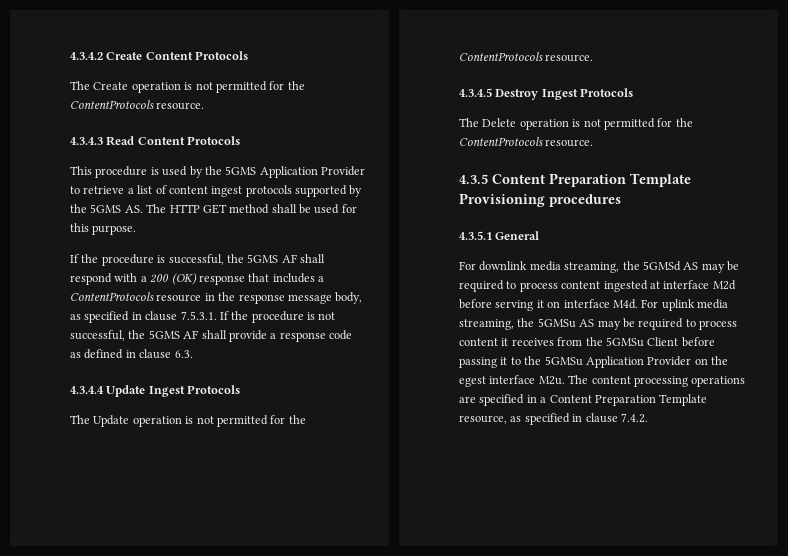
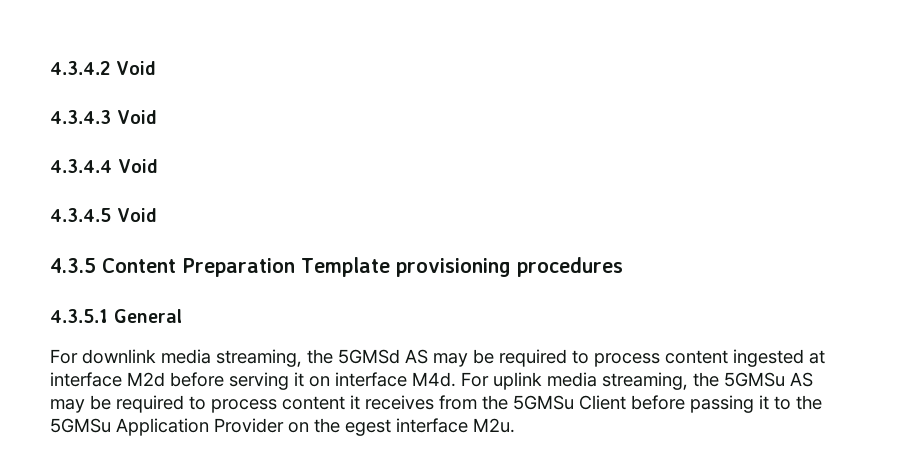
- 4.3.4.2 Create Content Protocols
- The Create operation is not permitted for the ContentProtocols resource.
- 4.3.4.3 Read Content Protocols
- This procedure is used by the 5GMS Application Provider to retrieve a list of content ingest protocols supported by the 5GMS AS. The HTTP GET method shall be used for this purpose.
- If the procedure is successful, the 5GMS AF shall respond with a 200 (OK) response that includes a ContentProtocols resource in the response message body, as specified in clause 7.5.3.1. If the procedure is not successful, the 5GMS AF shall provide a response code as defined in clause 6.3.
- 4.3.4.4 Update Ingest Protocols
- The Update operation is not permitted for the ContentProtocols resource.
- 4.3.4.5 Destroy Ingest Protocols
- The Delete operation is not permitted for the ContentProtocols resource.
+ 4.3.4.2 Void
+ 4.3.4.3 Void
+ 4.3.4.4 Void
+ 4.3.4.5 Void
- 4.3.5 Content Preparation Template Provisioning procedures
+ 4.3.5 Content Preparation Template provisioning procedures
- For downlink media streaming, the 5GMSd AS may be required to process content ingested at interface M2d before serving it on interface M4d. For uplink media streaming, the 5GMSu AS may be required to process content it receives from the 5GMSu Client before passing it to the 5GMSu Application Provider on the egest interface M2u. The content processing operations are specified in a Content Preparation Template resource, as specified in clause 7.4.2.
+ For downlink media streaming, the 5GMSd AS may be required to process content ingested at interface M2d before serving it on interface M4d. For uplink media streaming, the 5GMSu AS may be required to process content it receives from the 5GMSu Client before passing it to the 5GMSu Application Provider on the egest interface M2u.

